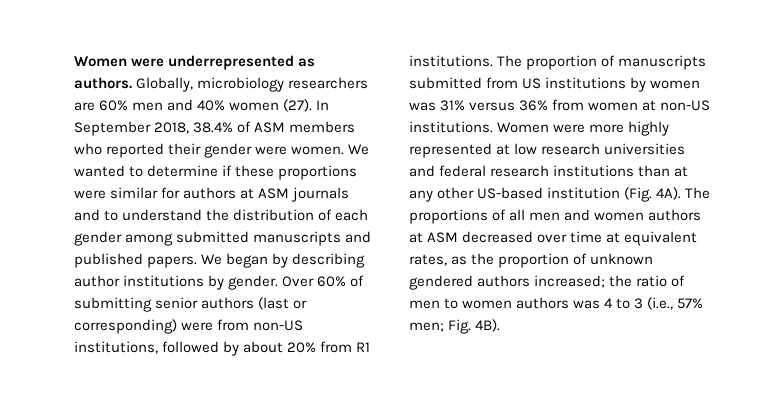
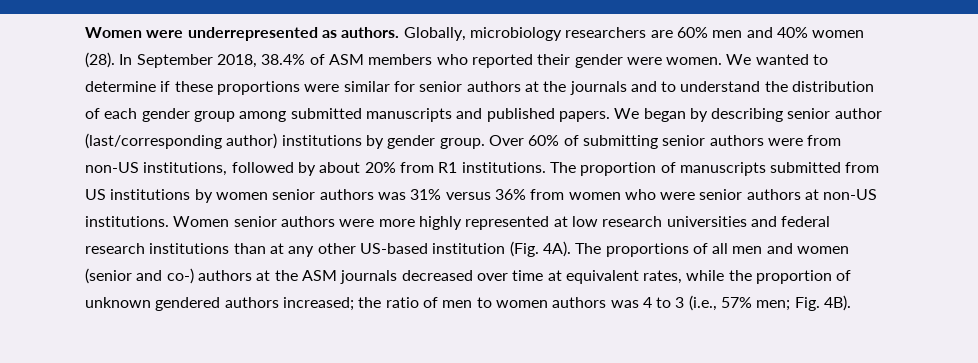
- Globally, microbiology researchers are 60% men and 40% women (27).
+ Globally, microbiology researchers are 60% men and 40% women (28).
- We wanted to determine if these proportions were similar for authors at ASM journals and to understand the distribution of each gender among submitted manuscripts and published papers.
+ We wanted to determine if these proportions were similar for senior authors at the journals and to understand the distribution of each gender group among submitted manuscripts and published papers.
- We began by describing author institutions by gender.
+ We began by describing senior author (last/corresponding author) institutions by gender group.
- Over 60% of submitting senior authors (last or corresponding) were from non-US institutions, followed by about 20% from R1 institutions.
+ Over 60% of submitting senior authors were from non-US institutions, followed by about 20% from R1 institutions.
- The proportion of manuscripts submitted from US institutions by women was 31% versus 36% from women at non-US institutions.
+ The proportion of manuscripts submitted from US institutions by women senior authors was 31% versus 36% from women who were senior authors at non-US institutions.
- Women were more highly represented at low research universities and federal research institutions than at any other US-based institution (Fig. 4A).
+ Women senior authors were more highly represented at low research universities and federal research institutions than at any other US-based institution (Fig. 4A).
- The proportions of all men and women authors at ASM decreased over time at equivalent rates, as the proportion of unknown gendered authors increased; the ratio of men to women authors was 4 to 3 (i.e., 57% men; Fig. 4B).
+ The proportions of all men and women (senior and co-) authors at the ASM journals decreased over time at equivalent rates, while the proportion of unknown gendered authors increased; the ratio of men to women authors was 4 to 3 (i.e., 57% men; Fig. 4B).

